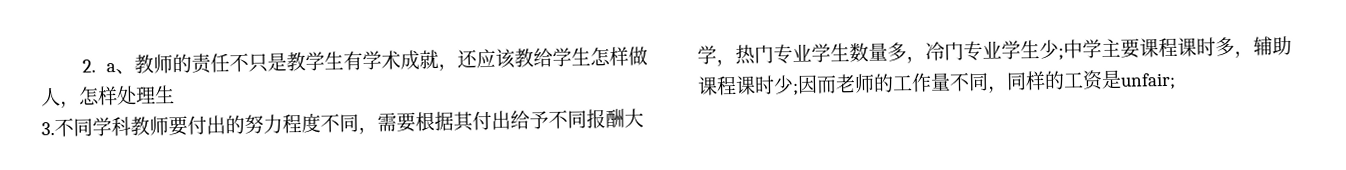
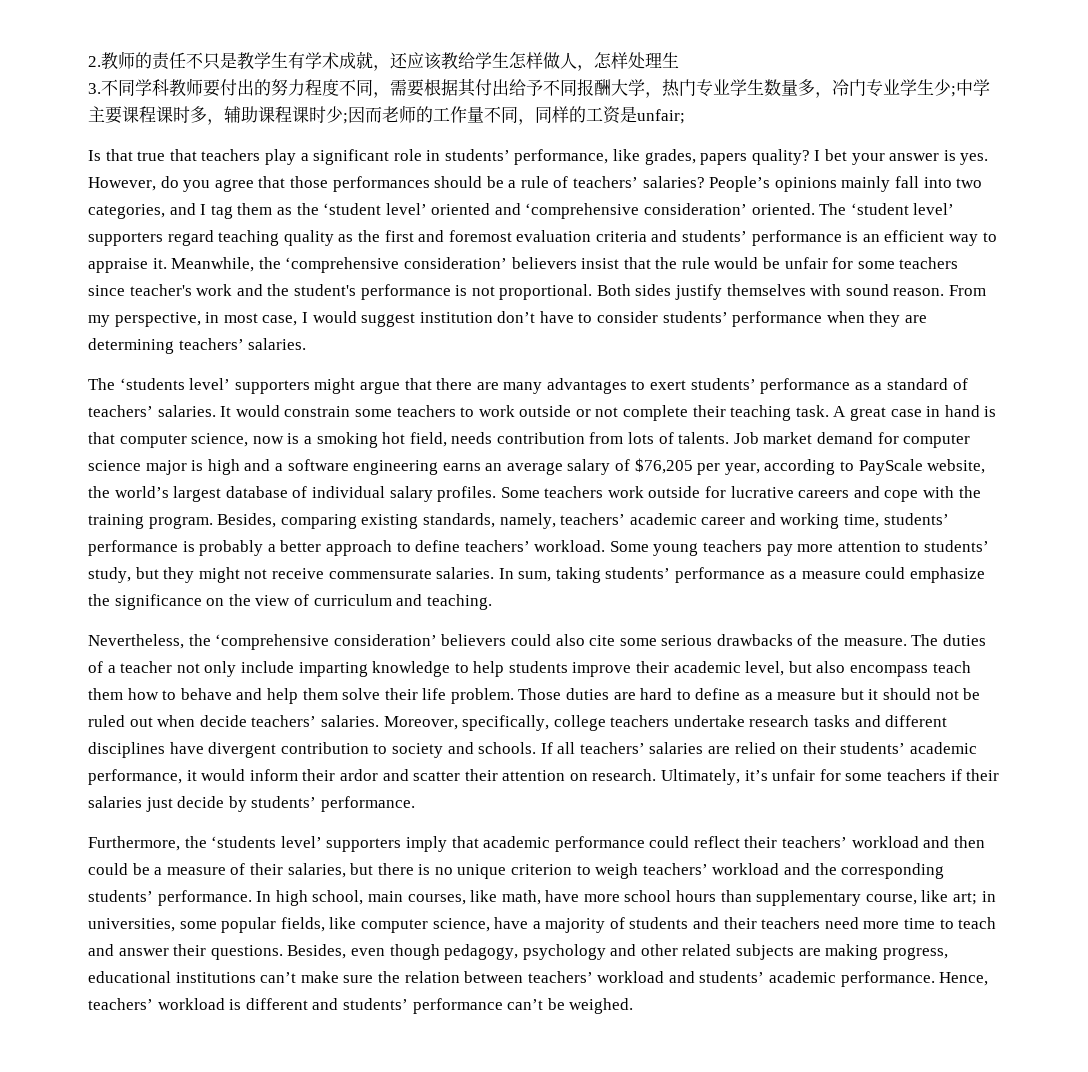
- 2. a、教师的责任不只是教学生有学术成就，还应该教给学生怎样做人，怎样处理生
+ 2.教师的责任不只是教学生有学术成就，还应该教给学生怎样做人，怎样处理生
+ Is that true that teachers play a significant role in students’ performance, like grades, papers quality? I bet your answer is yes. However, do you agree that those performances should be a rule of teachers’ salaries? People’s opinions mainly fall into two categories, and I tag them as the ‘student level’ oriented and ‘comprehensive consideration’ oriented. The ‘student level’ supporters regard teaching quality as the first and foremost evaluation criteria and students’ performance is an efficient way to appraise it. Meanwhile, the ‘comprehensive consideration’ believers insist that the rule would be unfair for some teachers since teacher's work and the student's performance is not proportional. Both sides justify themselves with sound reason. From my perspective, in most case, I would suggest institution don’t have to consider students’ performance when they are determining teachers’ salaries.
+ The ‘students level’ supporters might argue that there are many advantages to exert students’ performance as a standard of teachers’ salaries. It would constrain some teachers to work outside or not complete their teaching task. A great case in hand is that computer science, now is a smoking hot field, needs contribution from lots of talents. Job market demand for computer science major is high and a software engineering earns an average salary of $76,205 per year, according to PayScale website, the world’s largest database of individual salary profiles. Some teachers work outside for lucrative careers and cope with the training program. Besides, comparing existing standards, namely, teachers’ academic career and working time, students’ performance is probably a better approach to define teachers’ workload. Some young teachers pay more attention to students’ study, but they might not receive commensurate salaries. In sum, taking students’ performance as a measure could emphasize the significance on the view of curriculum and teaching.
+ Nevertheless, the ‘comprehensive consideration’ believers could also cite some serious drawbacks of the measure. The duties of a teacher not only include imparting knowledge to help students improve their academic level, but also encompass teach them how to behave and help them solve their life problem. Those duties are hard to define as a measure but it should not be ruled out when decide teachers’ salaries. Moreover, specifically, college teachers undertake research tasks and different disciplines have divergent contribution to society and schools. If all teachers’ salaries are relied on their students’ academic performance, it would inform their ardor and scatter their attention on research. Ultimately, it’s unfair for some teachers if their salaries just decide by students’ performance.
+ Furthermore, the ‘students level’ supporters imply that academic performance could reflect their teachers’ workload and then could be a measure of their salaries, but there is no unique criterion to weigh teachers’ workload and the corresponding students’ performance. In high school, main courses, like math, have more school hours than supplementary course, like art; in universities, some popular fields, like computer science, have a majority of students and their teachers need more time to teach and answer their questions. Besides, even though pedagogy, psychology and other related subjects are making progress, educational institutions can’t make sure the relation between teachers’ workload and students’ academic performance. Hence, teachers’ workload is different and students’ performance can’t be weighed.

